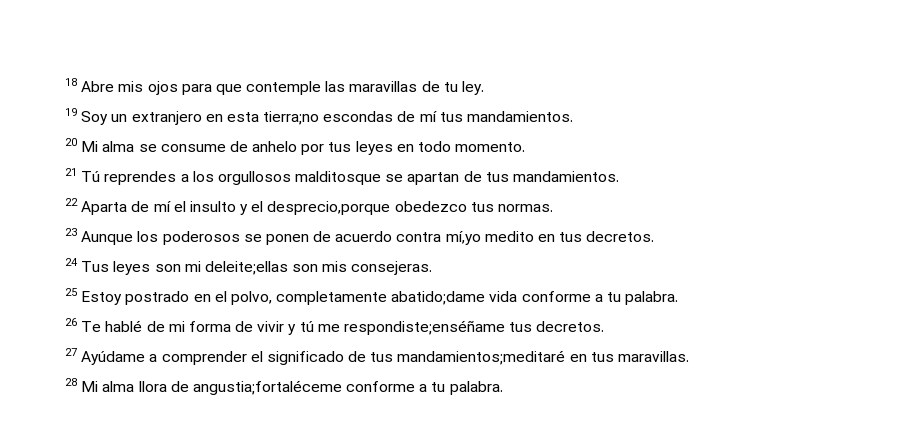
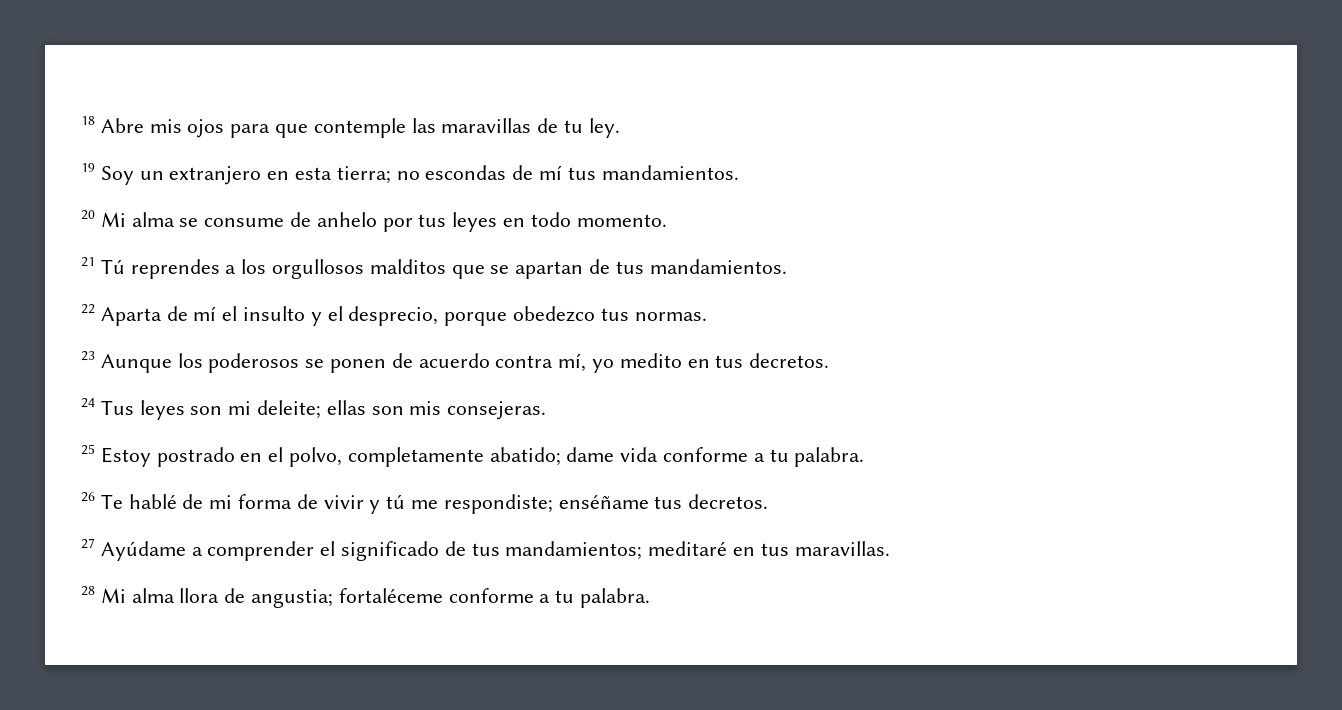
- 19 Soy un extranjero en esta tierra;no escondas de mí tus mandamientos.
+ 19 Soy un extranjero en esta tierra; no escondas de mí tus mandamientos.
- 21 Tú reprendes a los orgullosos malditosque se apartan de tus mandamientos.
+ 21 Tú reprendes a los orgullosos malditos que se apartan de tus mandamientos.
- 22 Aparta de mí el insulto y el desprecio,porque obedezco tus normas.
+ 22 Aparta de mí el insulto y el desprecio, porque obedezco tus normas.
- 23 Aunque los poderosos se ponen de acuerdo contra mí,yo medito en tus decretos.
+ 23 Aunque los poderosos se ponen de acuerdo contra mí, yo medito en tus decretos.
- 24 Tus leyes son mi deleite;ellas son mis consejeras.
+ 24 Tus leyes son mi deleite; ellas son mis consejeras.
- 25 Estoy postrado en el polvo, completamente abatido;dame vida conforme a tu palabra.
+ 25 Estoy postrado en el polvo, completamente abatido; dame vida conforme a tu palabra.
- 26 Te hablé de mi forma de vivir y tú me respondiste;enséñame tus decretos.
+ 26 Te hablé de mi forma de vivir y tú me respondiste; enséñame tus decretos.
- 27 Ayúdame a comprender el significado de tus mandamientos;meditaré en tus maravillas.
+ 27 Ayúdame a comprender el significado de tus mandamientos; meditaré en tus maravillas.
- 28 Mi alma llora de angustia;fortaléceme conforme a tu palabra.
+ 28 Mi alma llora de angustia; fortaléceme conforme a tu palabra.

